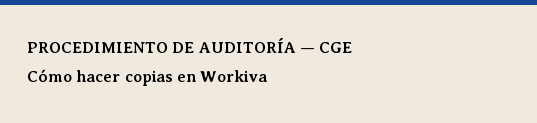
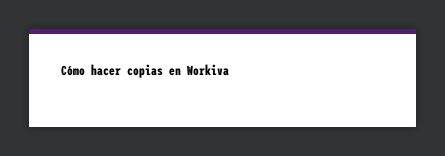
- PROCEDIMIENTO DE AUDITORÍA — CGE

